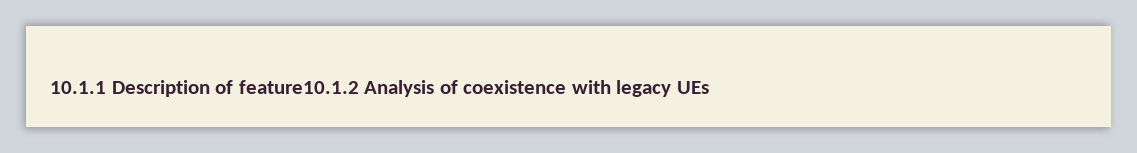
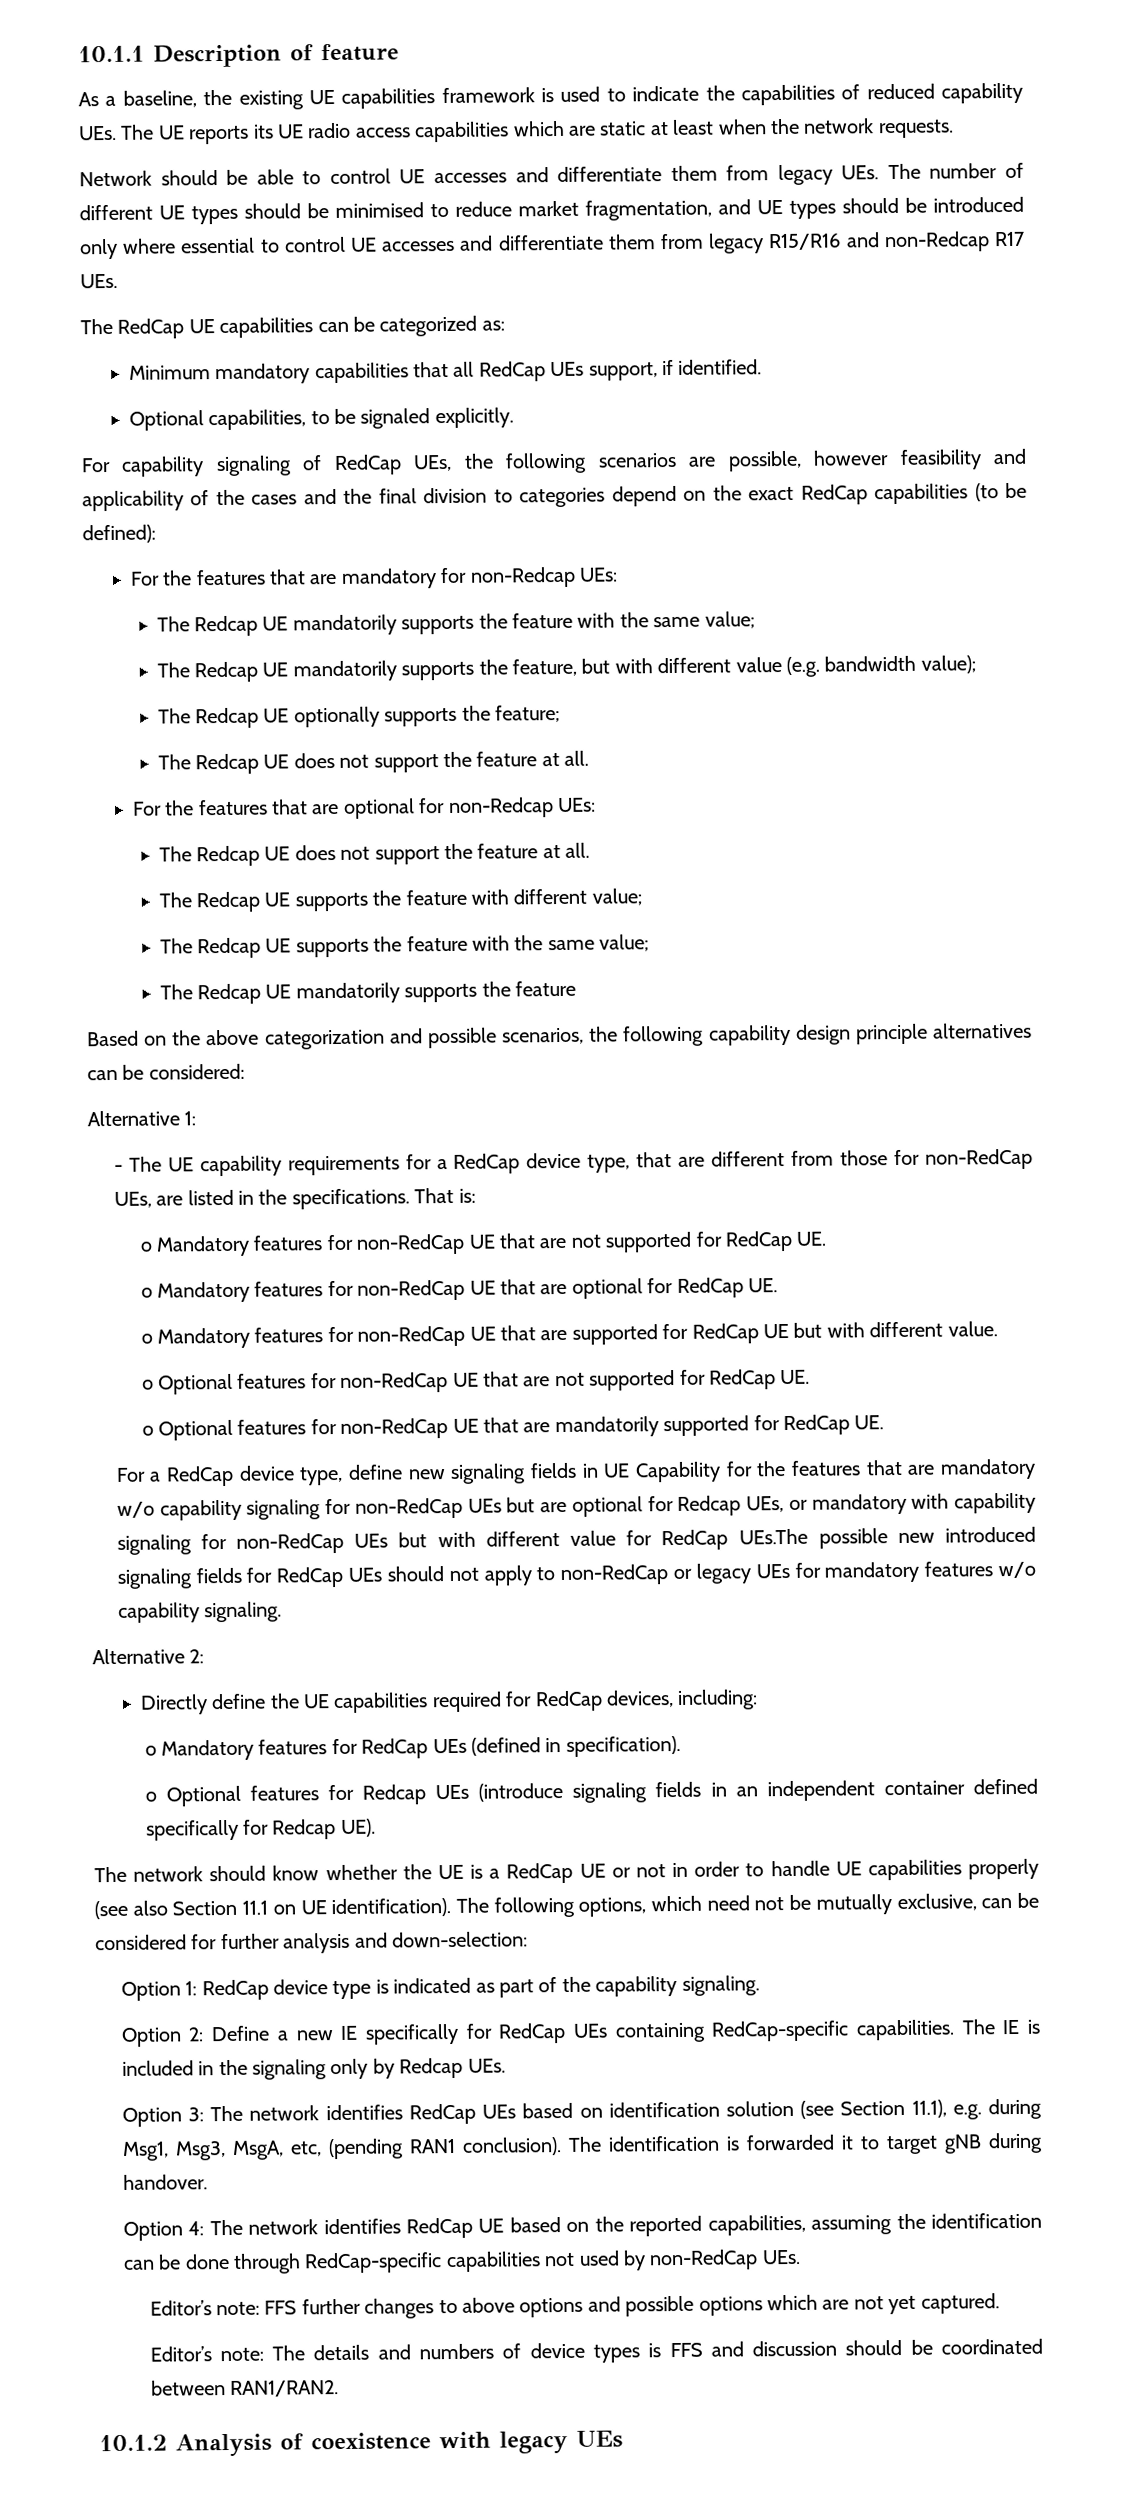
- 10.1.1 Description of feature10.1.2 Analysis of coexistence with legacy UEs
+ 10.1.1 Description of feature
+ As a baseline, the existing UE capabilities framework is used to indicate the capabilities of reduced capability UEs. The UE reports its UE radio access capabilities which are static at least when the network requests.
+ Network should be able to control UE accesses and differentiate them from legacy UEs. The number of different UE types should be minimised to reduce market fragmentation, and UE types should be introduced only where essential to control UE accesses and differentiate them from legacy R15/R16 and non-Redcap R17 UEs.
+ The RedCap UE capabilities can be categorized as:
+ Minimum mandatory capabilities that all RedCap UEs support, if identified.
+ Optional capabilities, to be signaled explicitly.
+ For capability signaling of RedCap UEs, the following scenarios are possible, however feasibility and applicability of the cases and the final division to categories depend on the exact RedCap capabilities (to be defined):
+ For the features that are mandatory for non-Redcap UEs:
+ The Redcap UE mandatorily supports the feature with the same value;
+ The Redcap UE mandatorily supports the feature, but with different value (e.g. bandwidth value);
+ The Redcap UE optionally supports the feature;
+ The Redcap UE does not support the feature at all.
+ For the features that are optional for non-Redcap UEs:
+ The Redcap UE does not support the feature at all.
+ The Redcap UE supports the feature with different value;
+ The Redcap UE supports the feature with the same value;
+ The Redcap UE mandatorily supports the feature
+ Based on the above categorization and possible scenarios, the following capability design principle alternatives can be considered:
+ Alternative 1:
+ - The UE capability requirements for a RedCap device type, that are different from those for non-RedCap UEs, are listed in the specifications. That is:
+ o Mandatory features for non-RedCap UE that are not supported for RedCap UE.
+ o Mandatory features for non-RedCap UE that are optional for RedCap UE.
+ o Mandatory features for non-RedCap UE that are supported for RedCap UE but with different value.
+ o Optional features for non-RedCap UE that are not supported for RedCap UE.
+ o Optional features for non-RedCap UE that are mandatorily supported for RedCap UE.
+ For a RedCap device type, define new signaling fields in UE Capability for the features that are mandatory w/o capability signaling for non-RedCap UEs but are optional for Redcap UEs, or mandatory with capability signaling for non-RedCap UEs but with different value for RedCap UEs.The possible new introduced signaling fields for RedCap UEs should not apply to non-RedCap or legacy UEs for mandatory features w/o capability signaling.
+ Alternative 2:
+ Directly define the UE capabilities required for RedCap devices, including:
+ o Mandatory features for RedCap UEs (defined in specification).
+ o Optional features for Redcap UEs (introduce signaling fields in an independent container defined specifically for Redcap UE).
+ The network should know whether the UE is a RedCap UE or not in order to handle UE capabilities properly (see also Section 11.1 on UE identification). The following options, which need not be mutually exclusive, can be considered for further analysis and down-selection:
+ Option 1: RedCap device type is indicated as part of the capability signaling.
+ Option 2: Define a new IE specifically for RedCap UEs containing RedCap-specific capabilities. The IE is included in the signaling only by Redcap UEs.
+ Option 3: The network identifies RedCap UEs based on identification solution (see Section 11.1), e.g. during Msg1, Msg3, MsgA, etc, (pending RAN1 conclusion). The identification is forwarded it to target gNB during handover.
+ Option 4: The network identifies RedCap UE based on the reported capabilities, assuming the identification can be done through RedCap-specific capabilities not used by non-RedCap UEs.
+ Editor’s note: FFS further changes to above options and possible options which are not yet captured.
+ Editor’s note: The details and numbers of device types is FFS and discussion should be coordinated between RAN1/RAN2.
+ 10.1.2 Analysis of coexistence with legacy UEs

